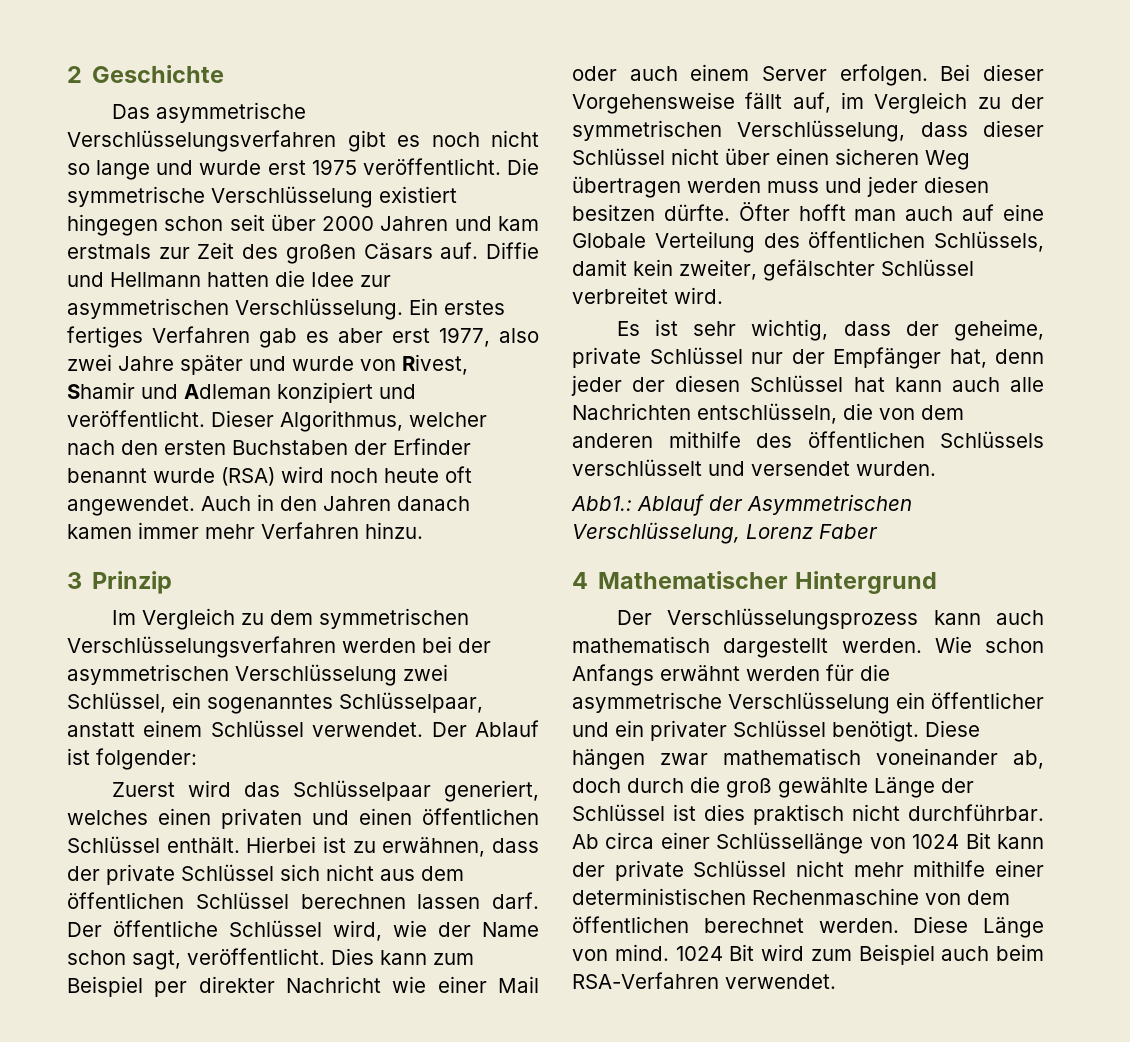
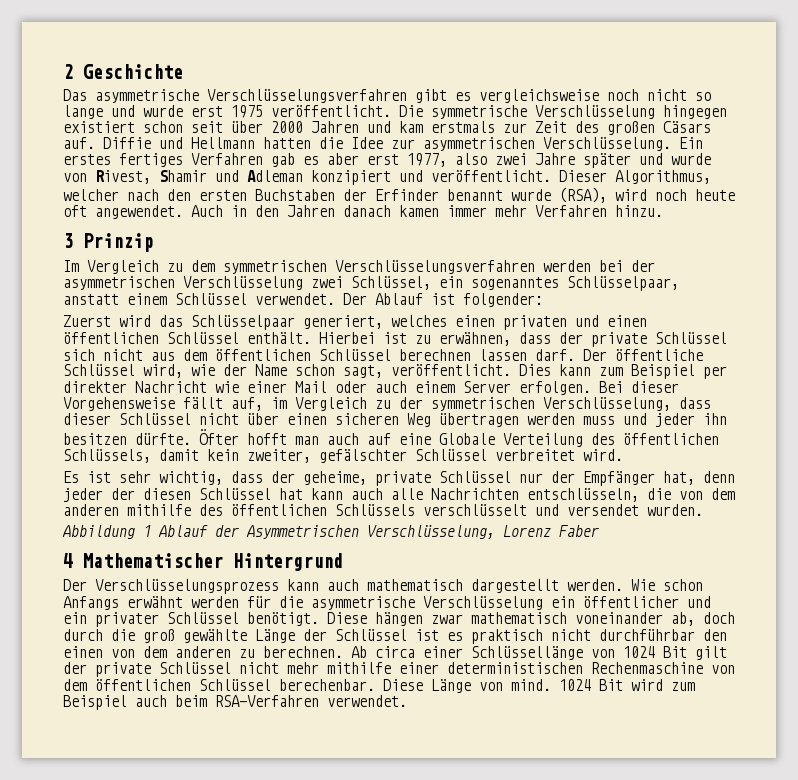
- Das asymmetrische Verschlüsselungsverfahren gibt es noch nicht so lange und wurde erst 1975 veröffentlicht.
+ Das asymmetrische Verschlüsselungsverfahren gibt es vergleichsweise noch nicht so lange und wurde erst 1975 veröffentlicht.
- Die symmetrische Verschlüsselung existiert hingegen schon seit über 2000 Jahren und kam erstmals zur Zeit des großen Cäsars auf.
+ Die symmetrische Verschlüsselung hingegen existiert schon seit über 2000 Jahren und kam erstmals zur Zeit des großen Cäsars auf.
- Dieser Algorithmus, welcher nach den ersten Buchstaben der Erfinder benannt wurde (RSA) wird noch heute oft angewendet.
+ Dieser Algorithmus, welcher nach den ersten Buchstaben der Erfinder benannt wurde (RSA), wird noch heute oft angewendet.
- Bei dieser Vorgehensweise fällt auf, im Vergleich zu der symmetrischen Verschlüsselung, dass dieser Schlüssel nicht über einen sicheren Weg übertragen werden muss und jeder diesen besitzen dürfte.
+ Bei dieser Vorgehensweise fällt auf, im Vergleich zu der symmetrischen Verschlüsselung, dass dieser Schlüssel nicht über einen sicheren Weg übertragen werden muss und jeder ihn besitzen dürfte.
- Abb1.: Ablauf der Asymmetrischen Verschlüsselung, Lorenz Faber
+ Abbildung 1 Ablauf der Asymmetrischen Verschlüsselung, Lorenz Faber
- Diese hängen zwar mathematisch voneinander ab, doch durch die groß gewählte Länge der Schlüssel ist dies praktisch nicht durchführbar.
+ Diese hängen zwar mathematisch voneinander ab, doch durch die groß gewählte Länge der Schlüssel ist es praktisch nicht durchführbar den einen von dem anderen zu berechnen.
- Ab circa einer Schlüssellänge von 1024 Bit kann der private Schlüssel nicht mehr mithilfe einer deterministischen Rechenmaschine von dem öffentlichen berechnet werden.
+ Ab circa einer Schlüssellänge von 1024 Bit gilt der private Schlüssel nicht mehr mithilfe einer deterministischen Rechenmaschine von dem öffentlichen Schlüssel berechenbar.

